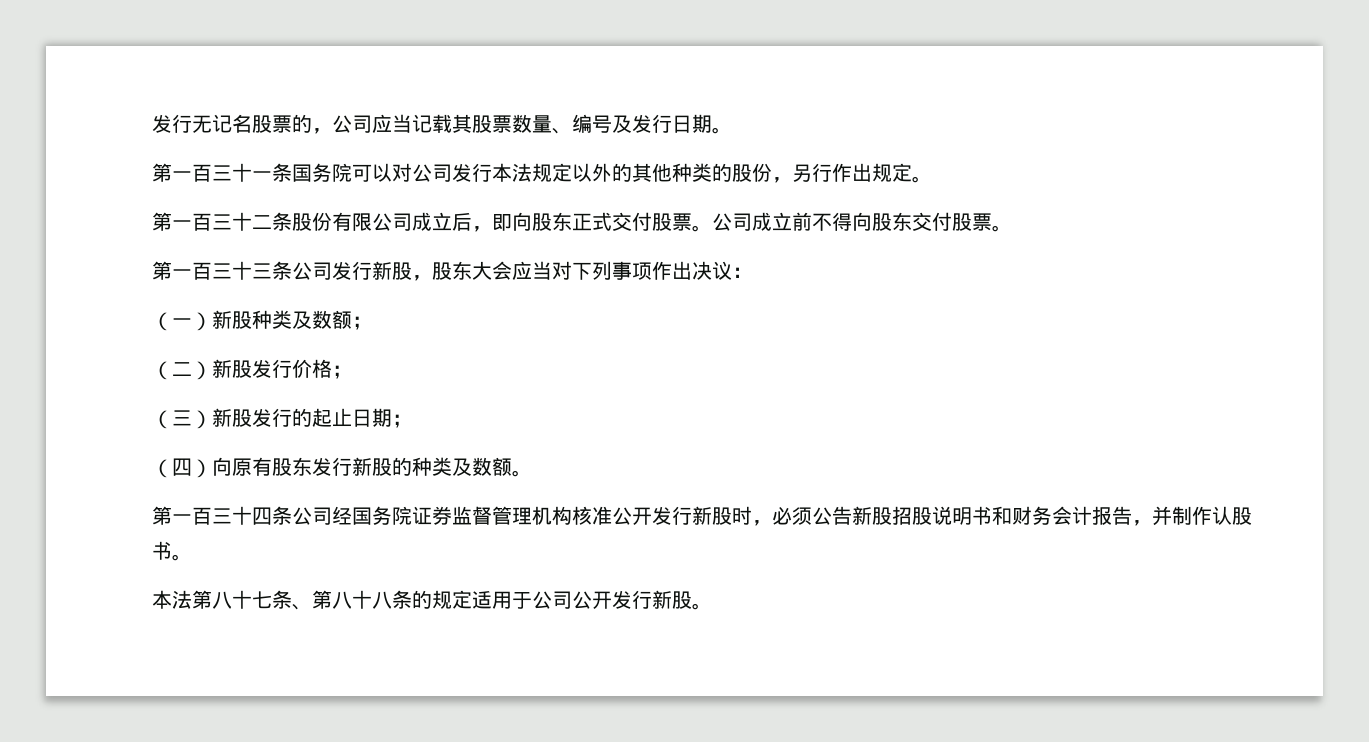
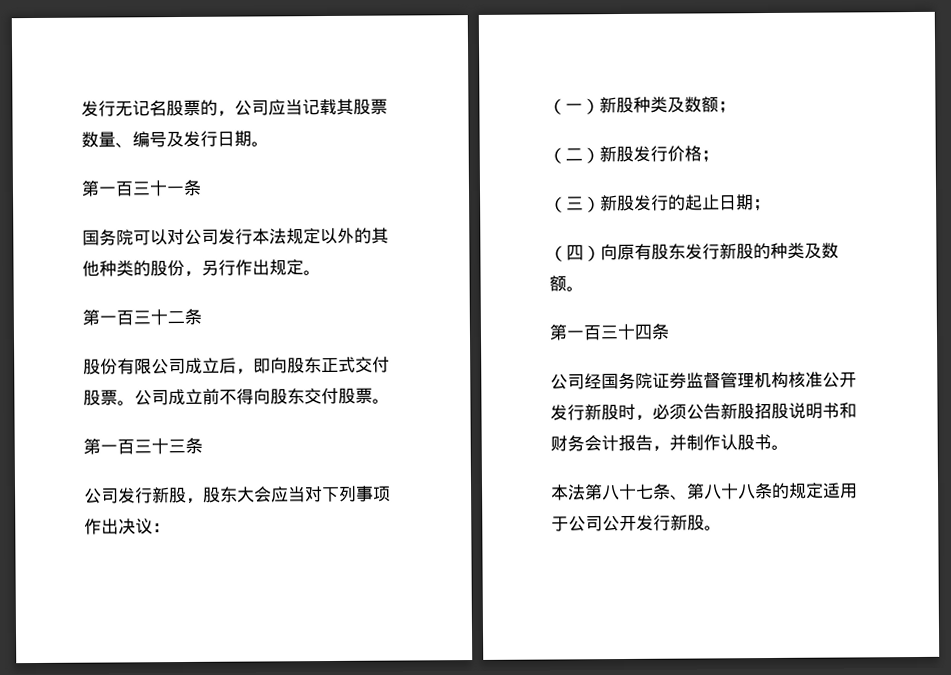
- 第一百三十一条国务院可以对公司发行本法规定以外的其他种类的股份，另行作出规定。
+ 第一百三十一条
+ 国务院可以对公司发行本法规定以外的其他种类的股份，另行作出规定。
- 第一百三十二条股份有限公司成立后，即向股东正式交付股票。
+ 第一百三十二条
+ 股份有限公司成立后，即向股东正式交付股票。
- 第一百三十三条公司发行新股，股东大会应当对下列事项作出决议：
+ 第一百三十三条
+ 公司发行新股，股东大会应当对下列事项作出决议：
- 第一百三十四条公司经国务院证券监督管理机构核准公开发行新股时，必须公告新股招股说明书和财务会计报告，并制作认股书。
+ 第一百三十四条
+ 公司经国务院证券监督管理机构核准公开发行新股时，必须公告新股招股说明书和财务会计报告，并制作认股书。

